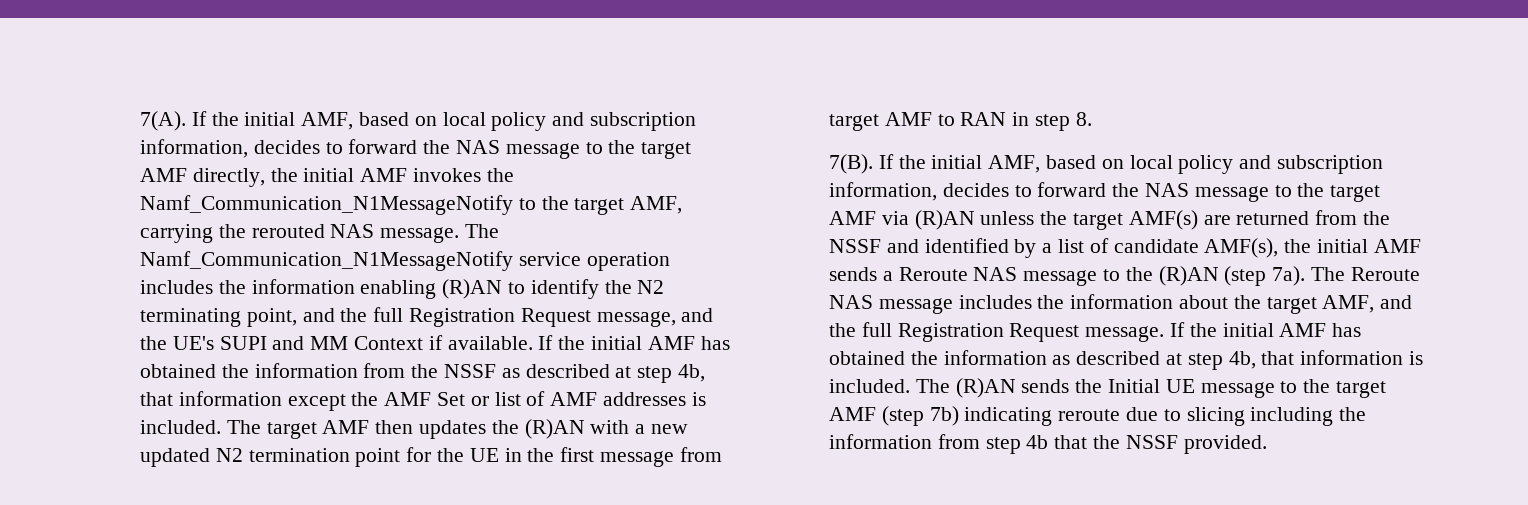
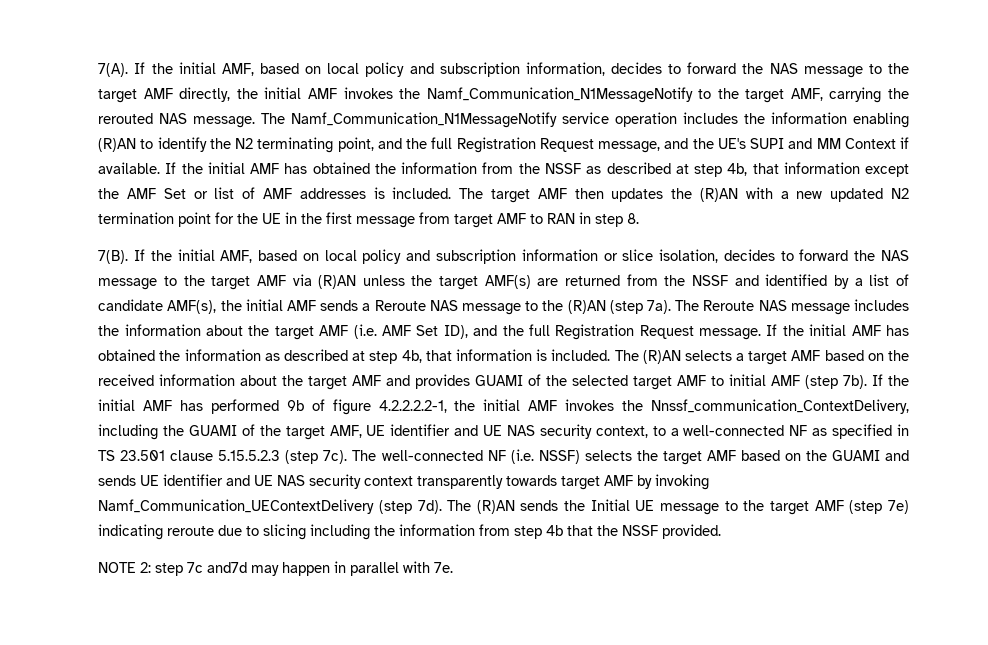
- If the initial AMF, based on local policy and subscription information, decides to forward the NAS message to the target AMF via (R)AN unless the target AMF(s) are returned from the NSSF and identified by a list of candidate AMF(s), the initial AMF sends a Reroute NAS message to the (R)AN (step 7a).
+ If the initial AMF, based on local policy and subscription information or slice isolation, decides to forward the NAS message to the target AMF via (R)AN unless the target AMF(s) are returned from the NSSF and identified by a list of candidate AMF(s), the initial AMF sends a Reroute NAS message to the (R)AN (step 7a).
- The Reroute NAS message includes the information about the target AMF, and the full Registration Request message.
+ The Reroute NAS message includes the information about the target AMF (i.e. AMF Set ID), and the full Registration Request message.
- The (R)AN sends the Initial UE message to the target AMF (step 7b) indicating reroute due to slicing including the information from step 4b that the NSSF provided.
+ The (R)AN selects a target AMF based on the received information about the target AMF and provides GUAMI of the selected target AMF to initial AMF (step 7b). If the initial AMF has performed 9b of figure 4.2.2.2.2-1, the initial AMF invokes the Nnssf_communication_ContextDelivery, including the GUAMI of the target AMF, UE identifier and UE NAS security context, to a well-connected NF as specified in TS 23.501 clause 5.15.5.2.3 (step 7c). The well-connected NF (i.e. NSSF) selects the target AMF based on the GUAMI and sends UE identifier and UE NAS security context transparently towards target AMF by invoking Namf_Communication_UEContextDelivery (step 7d). The (R)AN sends the Initial UE message to the target AMF (step 7e) indicating reroute due to slicing including the information from step 4b that the NSSF provided.
+ NOTE 2: step 7c and7d may happen in parallel with 7e.

